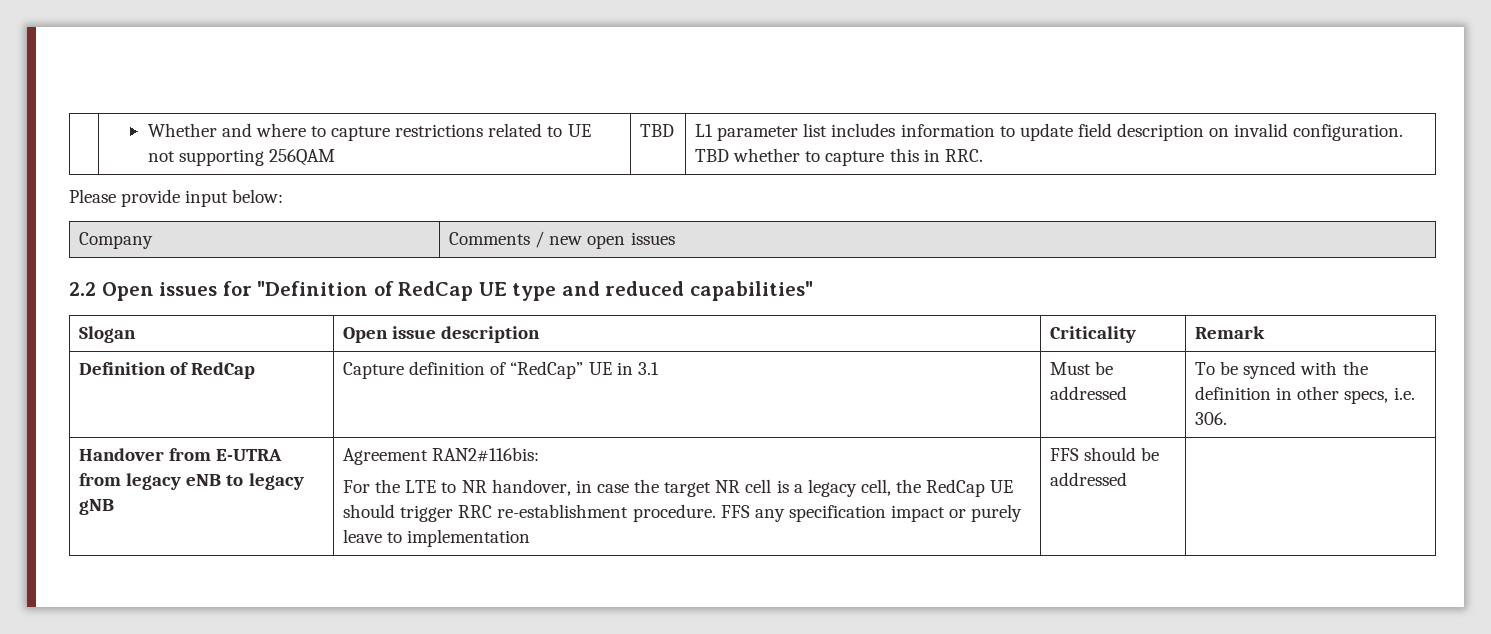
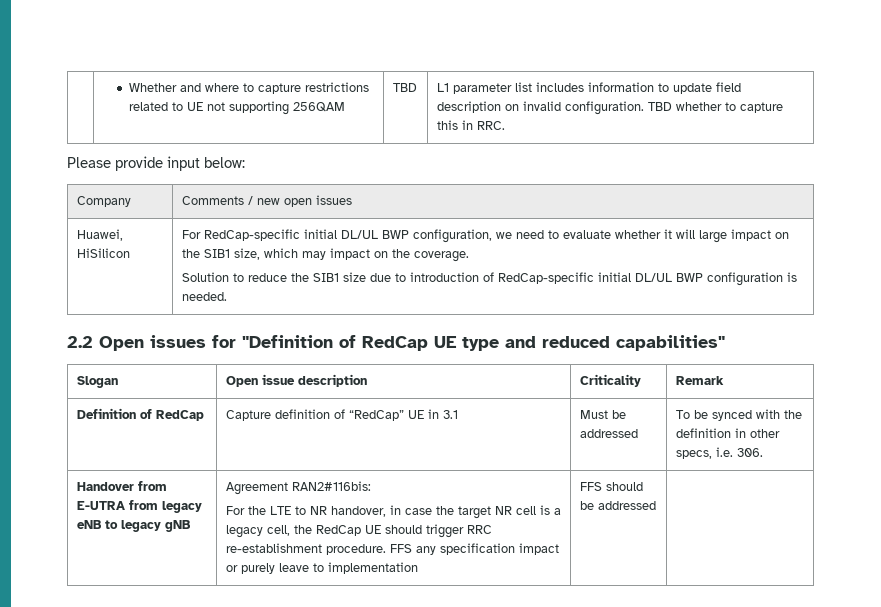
+ Huawei, HiSilicon | For RedCap-specific initial DL/UL BWP configuration, we need to evaluate whether it will large impact on the SIB1 size, which may impact on the coverage.
+ Solution to reduce the SIB1 size due to introduction of RedCap-specific initial DL/UL BWP configuration is needed.

